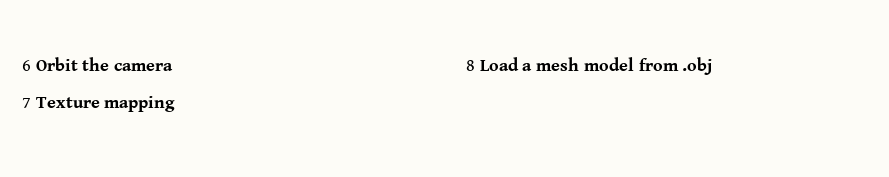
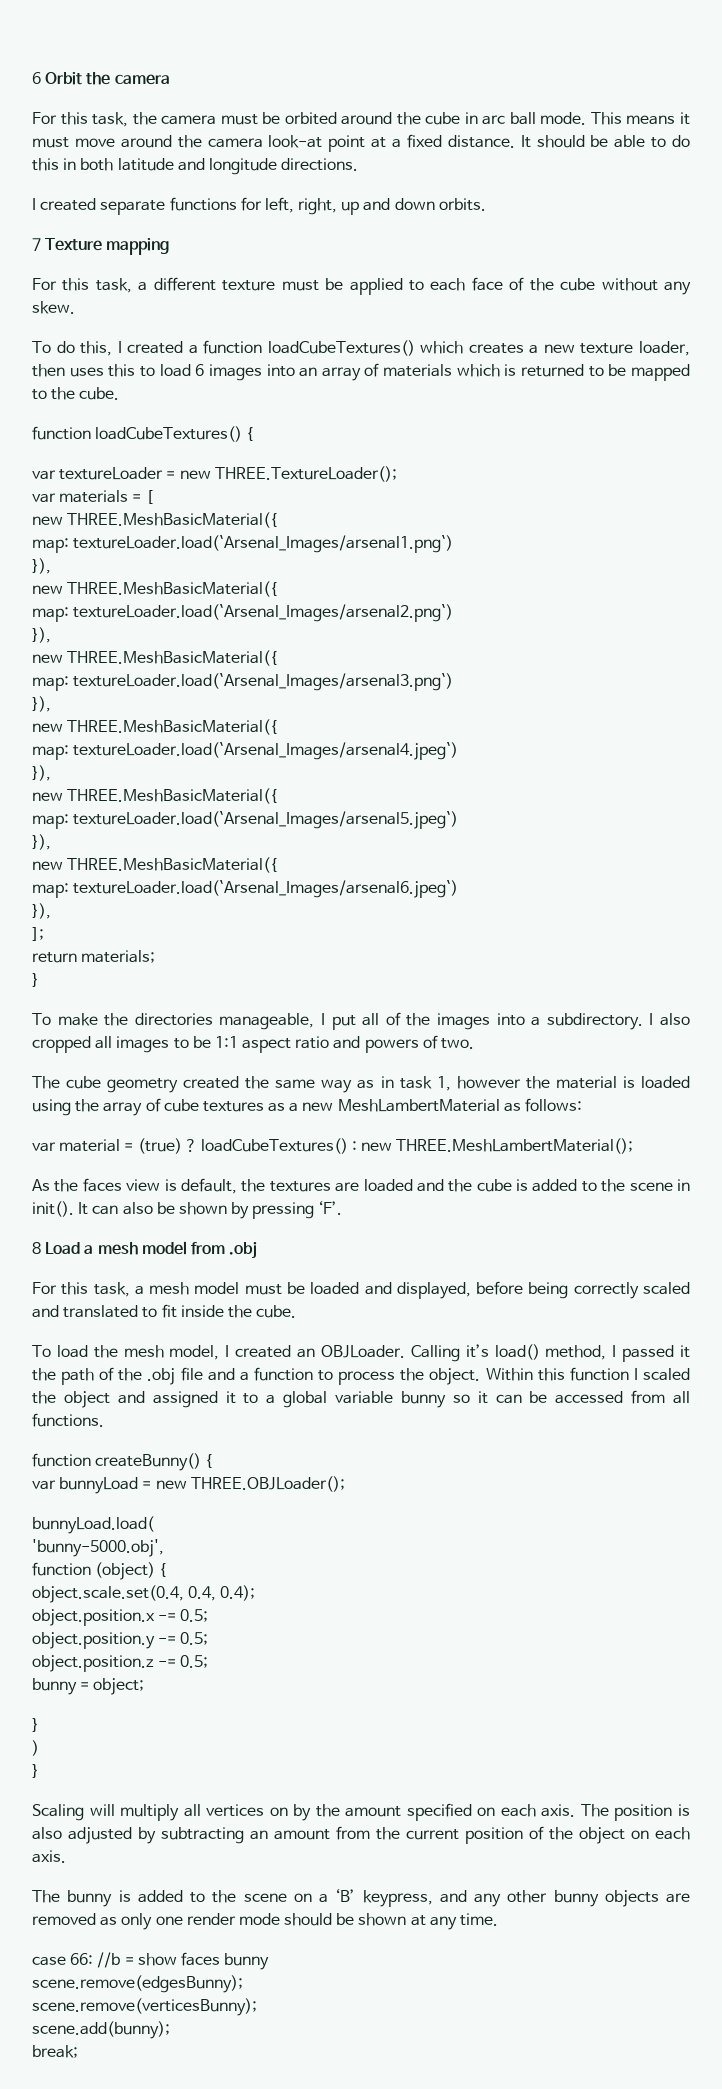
+ For this task, the camera must be orbited around the cube in arc ball mode. This means it must move around the camera look-at point at a fixed distance. It should be able to do this in both latitude and longitude directions.
+ I created separate functions for left, right, up and down orbits.
  7 Texture mapping
+ For this task, a different texture must be applied to each face of the cube without any skew.
+ To do this, I created a function loadCubeTextures() which creates a new texture loader, then uses this to load 6 images into an array of materials which is returned to be mapped to the cube.
+ function loadCubeTextures() {
+ var textureLoader = new THREE.TextureLoader();
+ var materials = [
+ new THREE.MeshBasicMaterial({
+ map: textureLoader.load(`Arsenal_Images/arsenal1.png`)
+ }),
+ new THREE.MeshBasicMaterial({
+ map: textureLoader.load(`Arsenal_Images/arsenal2.png`)
+ }),
+ new THREE.MeshBasicMaterial({
+ map: textureLoader.load(`Arsenal_Images/arsenal3.png`)
+ }),
+ new THREE.MeshBasicMaterial({
+ map: textureLoader.load(`Arsenal_Images/arsenal4.jpeg`)
+ }),
+ new THREE.MeshBasicMaterial({
+ map: textureLoader.load(`Arsenal_Images/arsenal5.jpeg`)
+ }),
+ new THREE.MeshBasicMaterial({
+ map: textureLoader.load(`Arsenal_Images/arsenal6.jpeg`)
+ }),
+ ];
+ return materials;
+ }
+ To make the directories manageable, I put all of the images into a subdirectory. I also cropped all images to be 1:1 aspect ratio and powers of two.
+ The cube geometry created the same way as in task 1, however the material is loaded using the array of cube textures as a new MeshLambertMaterial as follows:
+ var material = (true) ? loadCubeTextures() : new THREE.MeshLambertMaterial();
+ As the faces view is default, the textures are loaded and the cube is added to the scene in init(). It can also be shown by pressing ‘F’.
+ For this task, a mesh model must be loaded and displayed, before being correctly scaled and translated to fit inside the cube.
+ To load the mesh model, I created an OBJLoader. Calling it’s load() method, I passed it the path of the .obj file and a function to process the object. Within this function I scaled the object and assigned it to a global variable bunny so it can be accessed from all functions.
+ function createBunny() {
+ var bunnyLoad = new THREE.OBJLoader();
+ bunnyLoad.load(
+ 'bunny-5000.obj',
+ function (object) {
+ object.scale.set(0.4, 0.4, 0.4);
+ object.position.x -= 0.5;
+ object.position.y -= 0.5;
+ object.position.z -= 0.5;
+ bunny = object;
+ }
+ )
+ }
+ Scaling will multiply all vertices on by the amount specified on each axis. The position is also adjusted by subtracting an amount from the current position of the object on each axis.
+ The bunny is added to the scene on a ‘B’ keypress, and any other bunny objects are removed as only one render mode should be shown at any time.
+ case 66: //b = show faces bunny
+ scene.remove(edgesBunny);
+ scene.remove(verticesBunny);
+ scene.add(bunny);
+ break;

